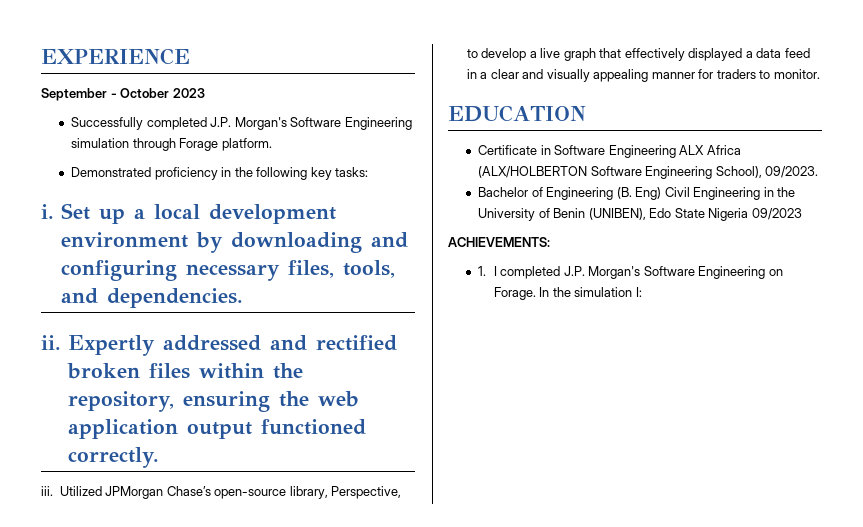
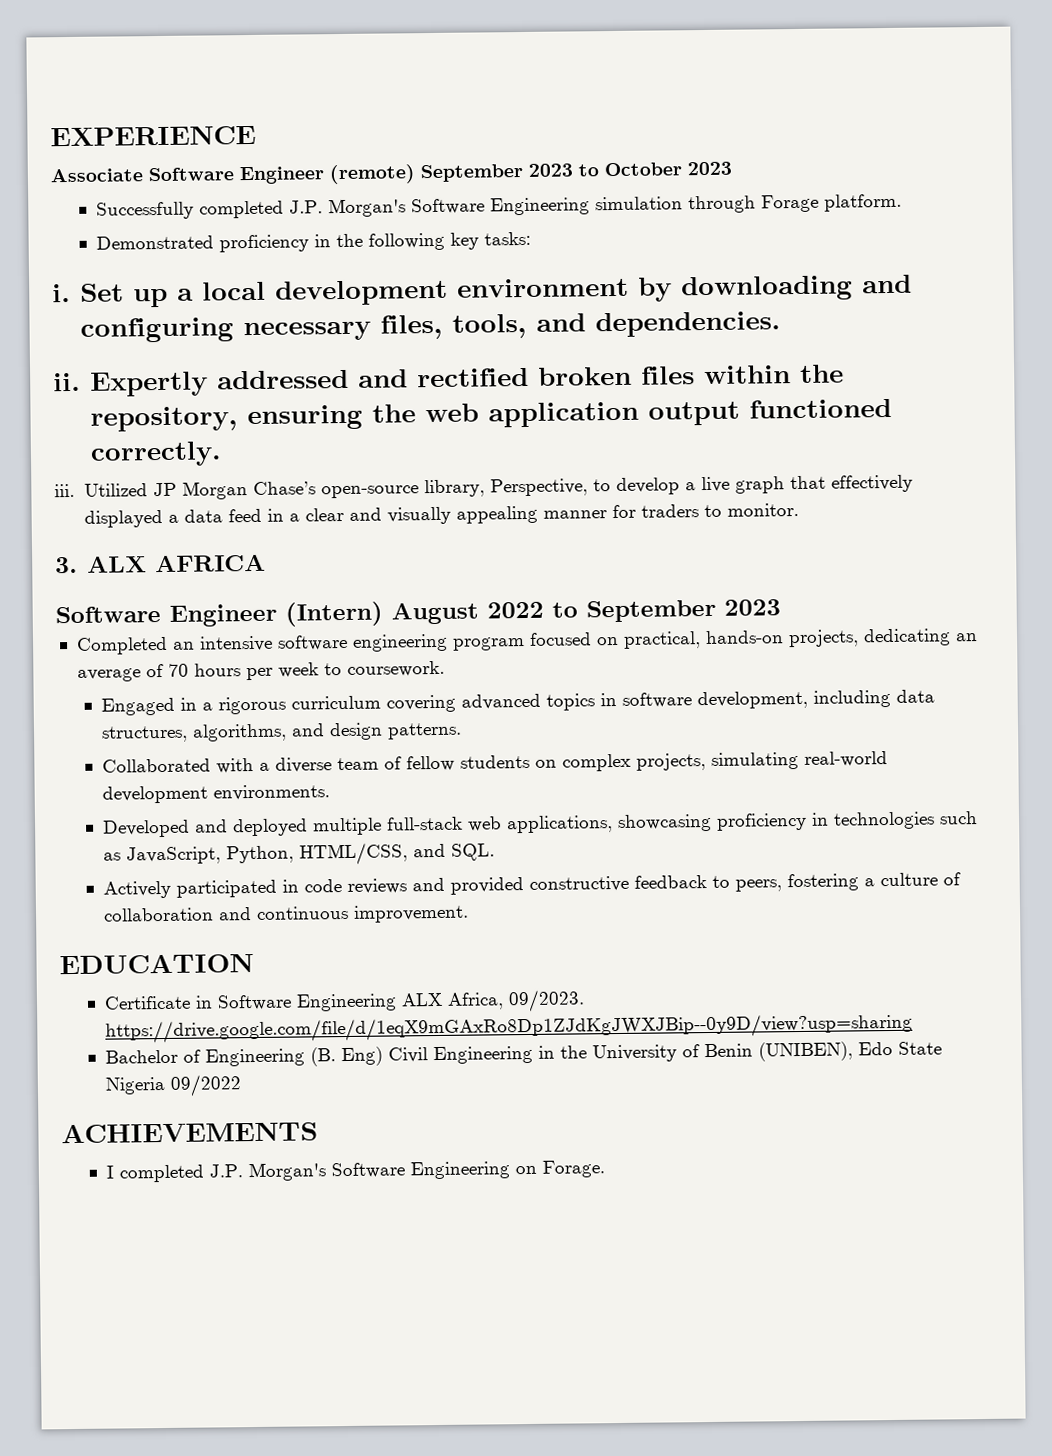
- September - October 2023
+ Associate Software Engineer (remote) September 2023 to October 2023
- Utilized JPMorgan Chase’s open-source library, Perspective, to develop a live graph that effectively displayed a data feed in a clear and visually appealing manner for traders to monitor.
+ Utilized JP Morgan Chase’s open-source library, Perspective, to develop a live graph that effectively displayed a data feed in a clear and visually appealing manner for traders to monitor.
+ 3. ALX AFRICA
+ Software Engineer (Intern) August 2022 to September 2023
+ Completed an intensive software engineering program focused on practical, hands-on projects, dedicating an average of 70 hours per week to coursework.
+ Engaged in a rigorous curriculum covering advanced topics in software development, including data structures, algorithms, and design patterns.
+ Collaborated with a diverse team of fellow students on complex projects, simulating real-world development environments.
+ Developed and deployed multiple full-stack web applications, showcasing proficiency in technologies such as JavaScript, Python, HTML/CSS, and SQL.
+ Actively participated in code reviews and provided constructive feedback to peers, fostering a culture of collaboration and continuous improvement.
- Certificate in Software Engineering ALX Africa (ALX/HOLBERTON Software Engineering School), 09/2023.
+ Certificate in Software Engineering ALX Africa, 09/2023. https://drive.google.com/file/d/1eqX9mGAxRo8Dp1ZJdKgJWXJBip--0y9D/view?usp=sharing
- Bachelor of Engineering (B. Eng) Civil Engineering in the University of Benin (UNIBEN), Edo State Nigeria 09/2023
- ACHIEVEMENTS:
- 1. I completed J.P. Morgan's Software Engineering on Forage. In the simulation I:
+ Bachelor of Engineering (B. Eng) Civil Engineering in the University of Benin (UNIBEN), Edo State Nigeria 09/2022
+ ACHIEVEMENTS
+ I completed J.P. Morgan's Software Engineering on Forage.

